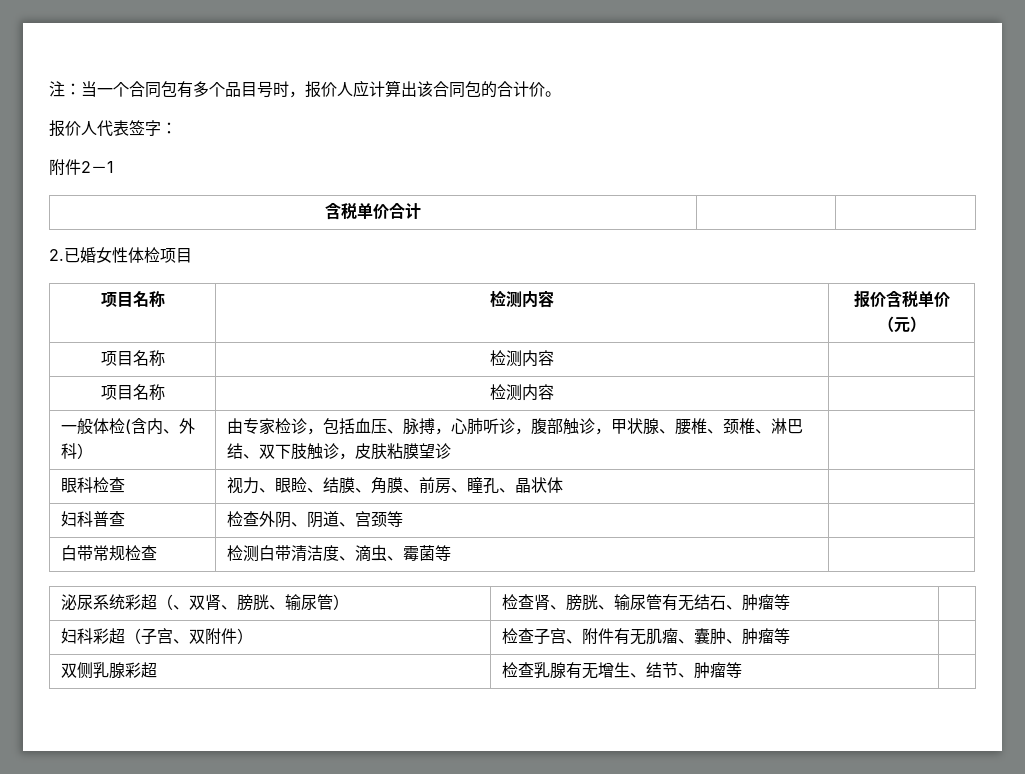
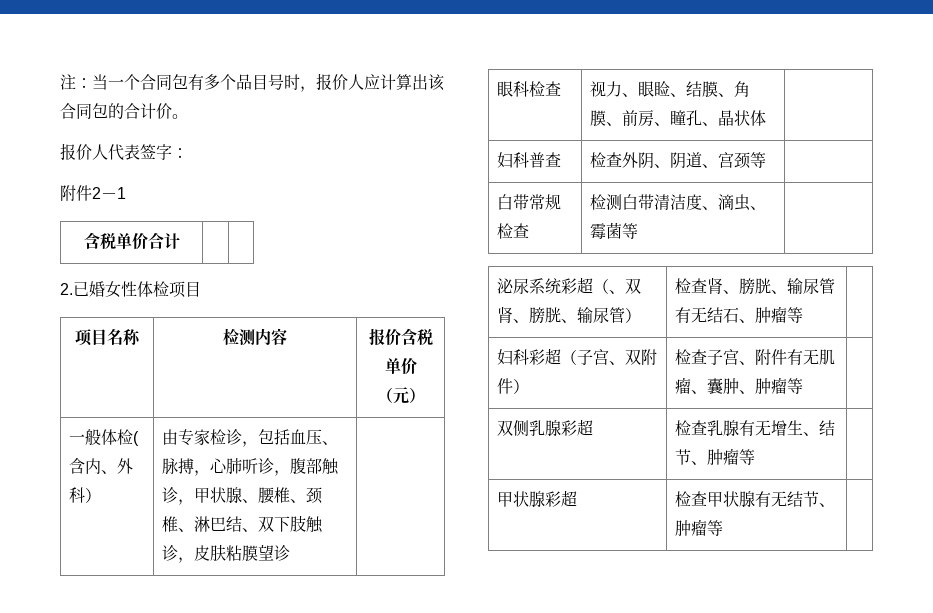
  项目名称 | 检测内容 | 报价含税单价（元）
- 项目名称 | 检测内容 |
- 项目名称 | 检测内容 |
+ 甲状腺彩超 | 检查甲状腺有无结节、肿瘤等 |

